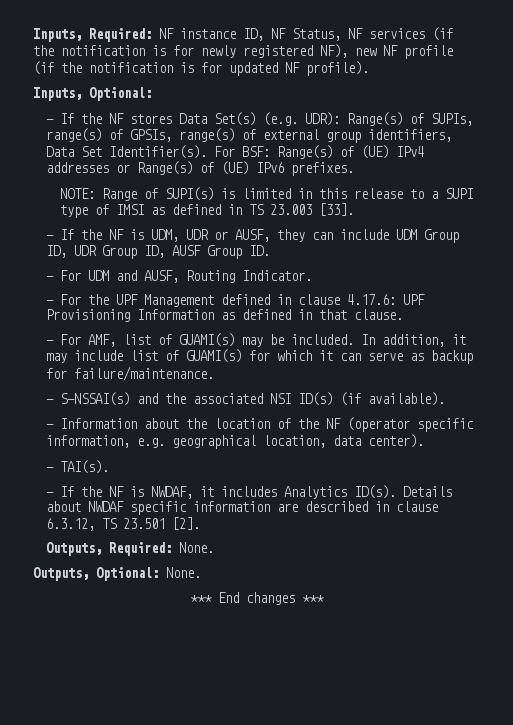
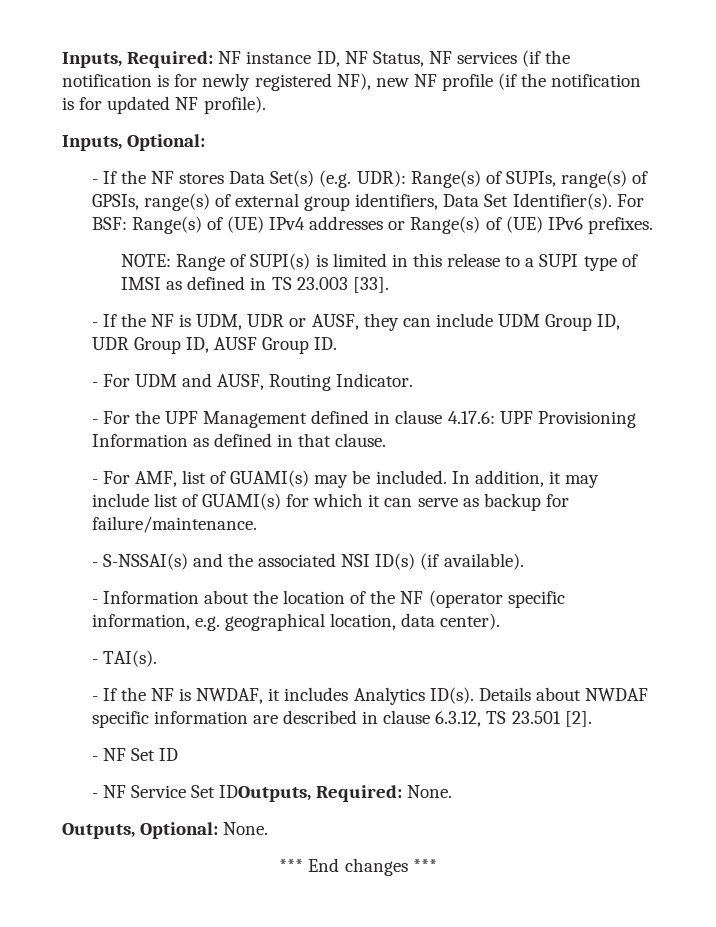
- Outputs, Required: None.
+ - NF Set ID
+ - NF Service Set IDOutputs, Required: None.

